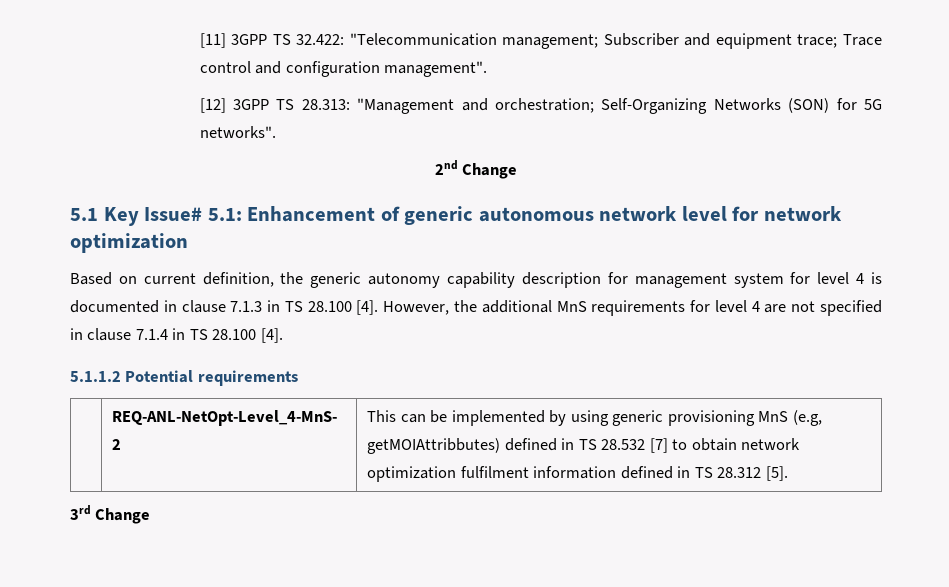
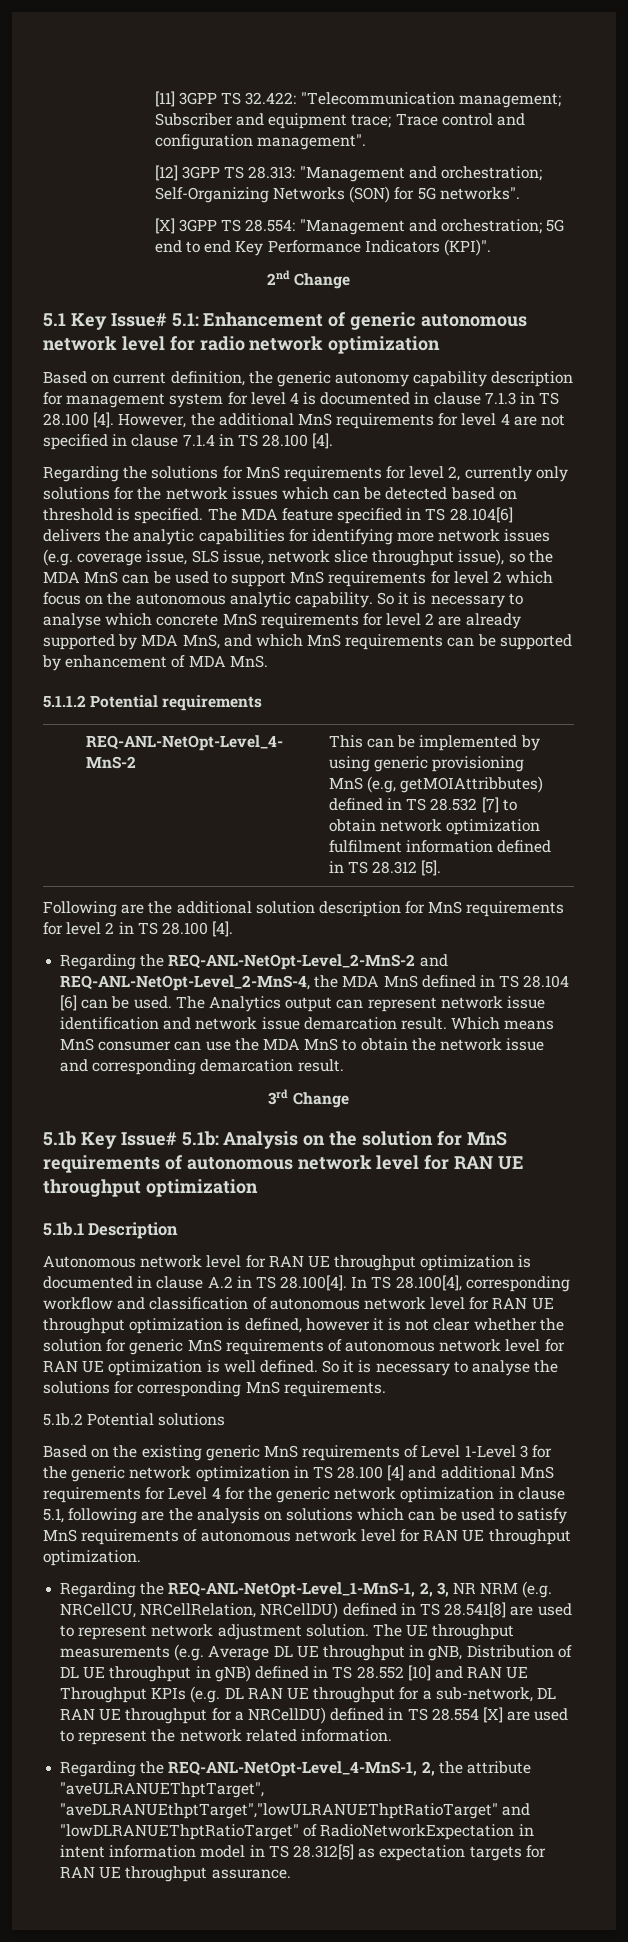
+ [X] 3GPP TS 28.554: "Management and orchestration; 5G end to end Key Performance Indicators (KPI)".
- 5.1 Key Issue# 5.1: Enhancement of generic autonomous network level for network optimization
+ 5.1 Key Issue# 5.1: Enhancement of generic autonomous network level for radio network optimization
+ Regarding the solutions for MnS requirements for level 2, currently only solutions for the network issues which can be detected based on threshold is specified. The MDA feature specified in TS 28.104[6] delivers the analytic capabilities for identifying more network issues (e.g. coverage issue, SLS issue, network slice throughput issue), so the MDA MnS can be used to support MnS requirements for level 2 which focus on the autonomous analytic capability. So it is necessary to analyse which concrete MnS requirements for level 2 are already supported by MDA MnS, and which MnS requirements can be supported by enhancement of MDA MnS.
+ Following are the additional solution description for MnS requirements for level 2 in TS 28.100 [4].
+ Regarding the REQ-ANL-NetOpt-Level_2-MnS-2 and REQ-ANL-NetOpt-Level_2-MnS-4, the MDA MnS defined in TS 28.104 [6] can be used. The Analytics output can represent network issue identification and network issue demarcation result. Which means MnS consumer can use the MDA MnS to obtain the network issue and corresponding demarcation result.
  3rd Change
+ 5.1b Key Issue# 5.1b: Analysis on the solution for MnS requirements of autonomous network level for RAN UE throughput optimization
+ 5.1b.1 Description
+ Autonomous network level for RAN UE throughput optimization is documented in clause A.2 in TS 28.100[4]. In TS 28.100[4], corresponding workflow and classification of autonomous network level for RAN UE throughput optimization is defined, however it is not clear whether the solution for generic MnS requirements of autonomous network level for RAN UE optimization is well defined. So it is necessary to analyse the solutions for corresponding MnS requirements.
+ 5.1b.2 Potential solutions
+ Based on the existing generic MnS requirements of Level 1-Level 3 for the generic network optimization in TS 28.100 [4] and additional MnS requirements for Level 4 for the generic network optimization in clause 5.1, following are the analysis on solutions which can be used to satisfy MnS requirements of autonomous network level for RAN UE throughput optimization.
+ Regarding the REQ-ANL-NetOpt-Level_1-MnS-1, 2, 3, NR NRM (e.g. NRCellCU, NRCellRelation, NRCellDU) defined in TS 28.541[8] are used to represent network adjustment solution. The UE throughput measurements (e.g. Average DL UE throughput in gNB, Distribution of DL UE throughput in gNB) defined in TS 28.552 [10] and RAN UE Throughput KPIs (e.g. DL RAN UE throughput for a sub-network, DL RAN UE throughput for a NRCellDU) defined in TS 28.554 [X] are used to represent the network related information.
+ Regarding the REQ-ANL-NetOpt-Level_4-MnS-1, 2, the attribute "aveULRANUEThptTarget", "aveDLRANUEthptTarget","lowULRANUEThptRatioTarget" and "lowDLRANUEThptRatioTarget" of RadioNetworkExpectation in intent information model in TS 28.312[5] as expectation targets for RAN UE throughput assurance.

